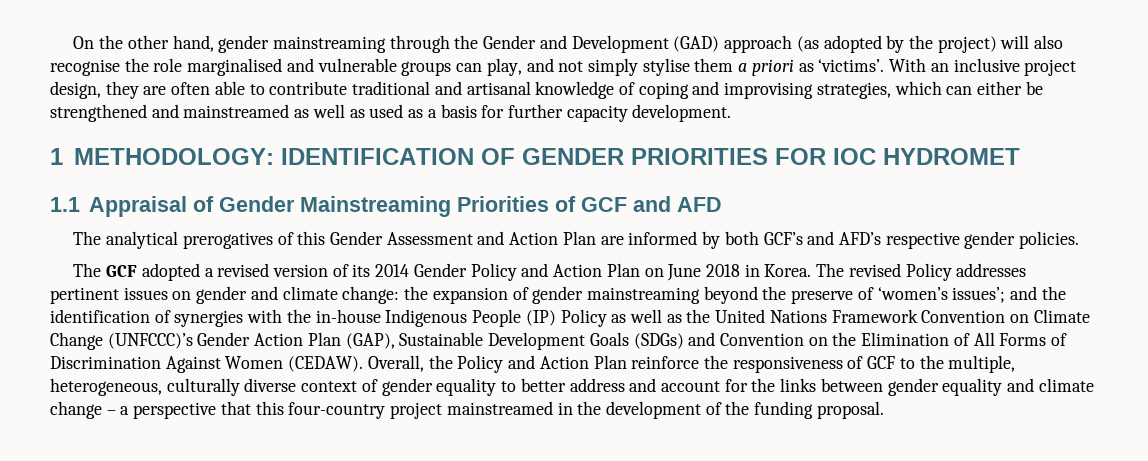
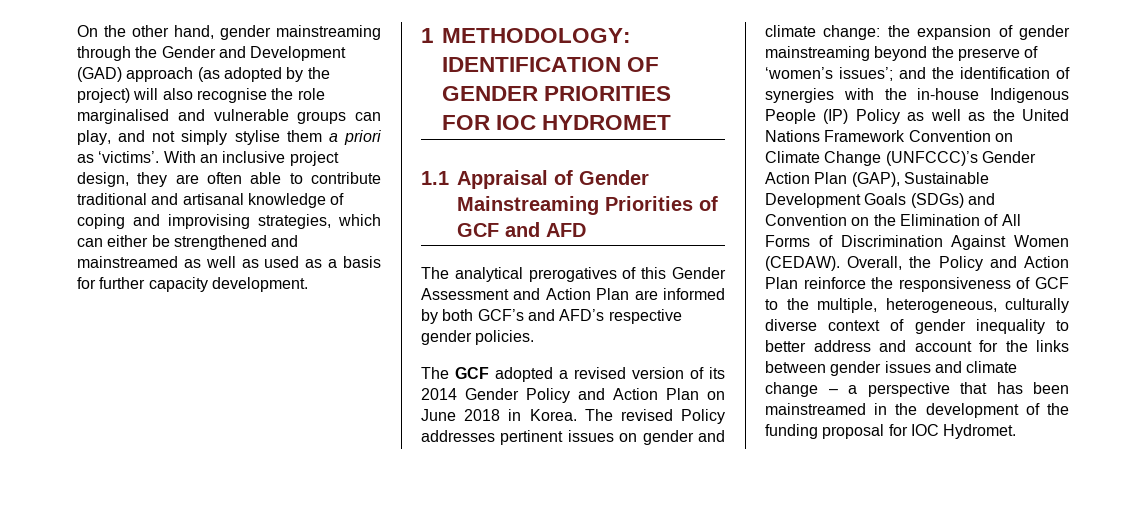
- Overall, the Policy and Action Plan reinforce the responsiveness of GCF to the multiple, heterogeneous, culturally diverse context of gender equality to better address and account for the links between gender equality and climate change – a perspective that this four-country project mainstreamed in the development of the funding proposal.
+ Overall, the Policy and Action Plan reinforce the responsiveness of GCF to the multiple, heterogeneous, culturally diverse context of gender inequality to better address and account for the links between gender issues and climate change – a perspective that has been mainstreamed in the development of the funding proposal for IOC Hydromet.

